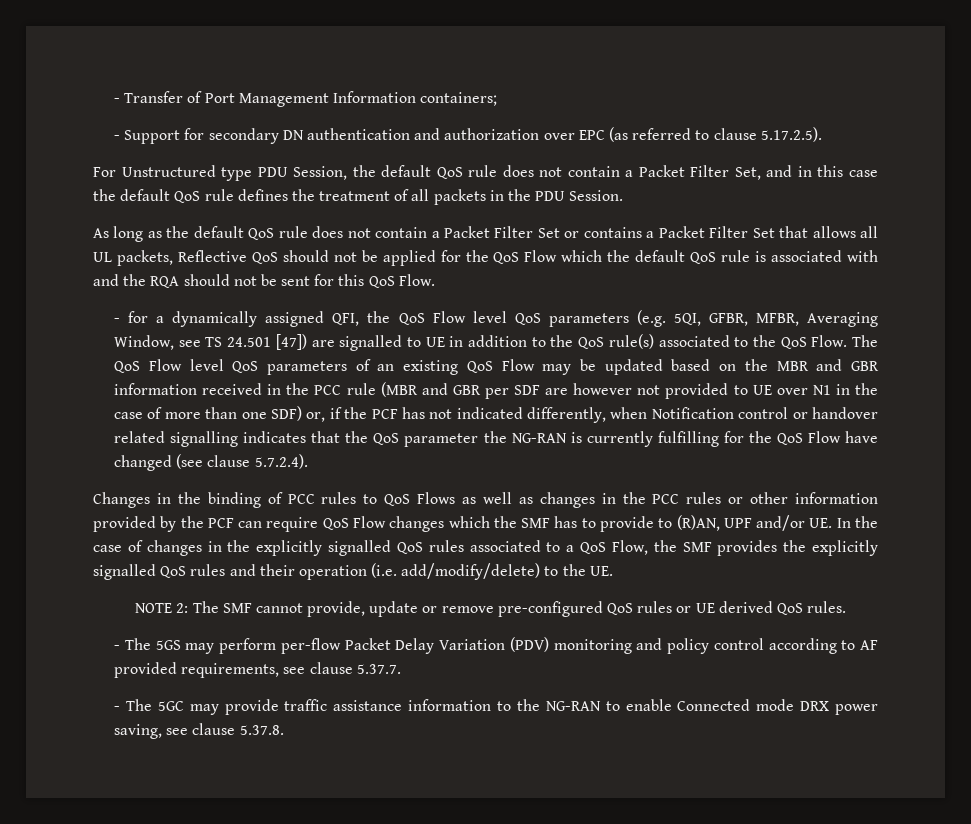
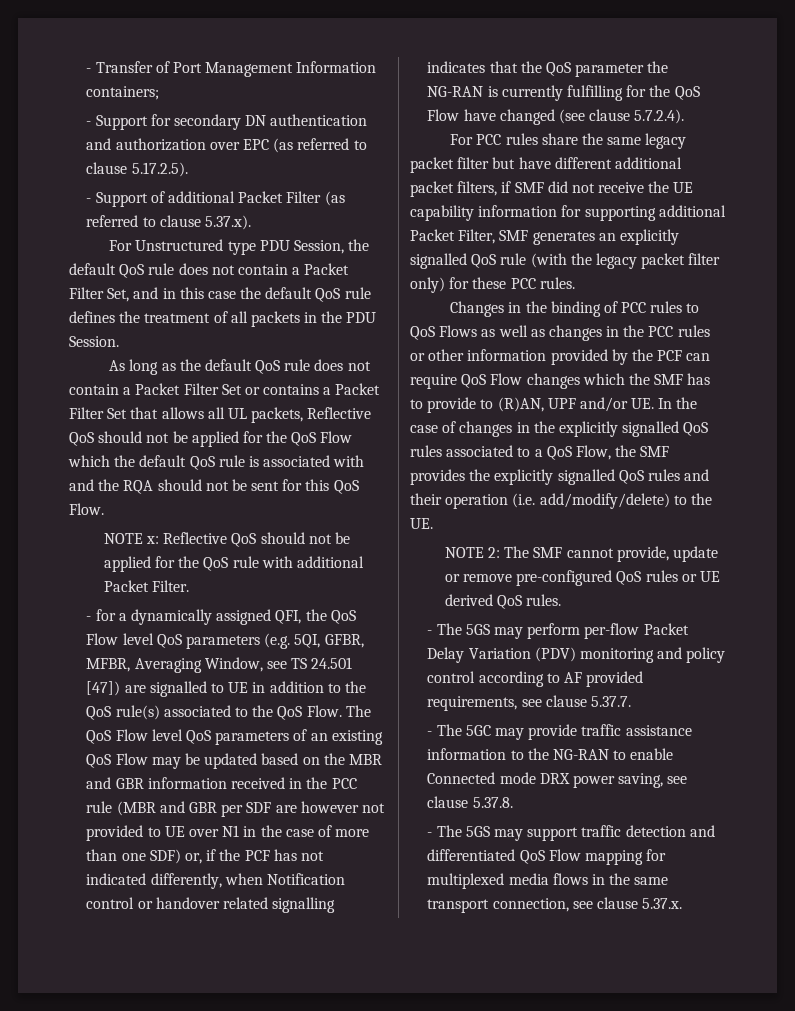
+ - Support of additional Packet Filter (as referred to clause 5.37.x).
+ NOTE x: Reflective QoS should not be applied for the QoS rule with additional Packet Filter.
+ For PCC rules share the same legacy packet filter but have different additional packet filters, if SMF did not receive the UE capability information for supporting additional Packet Filter, SMF generates an explicitly signalled QoS rule (with the legacy packet filter only) for these PCC rules.
+ - The 5GS may support traffic detection and differentiated QoS Flow mapping for multiplexed media flows in the same transport connection, see clause 5.37.x.

